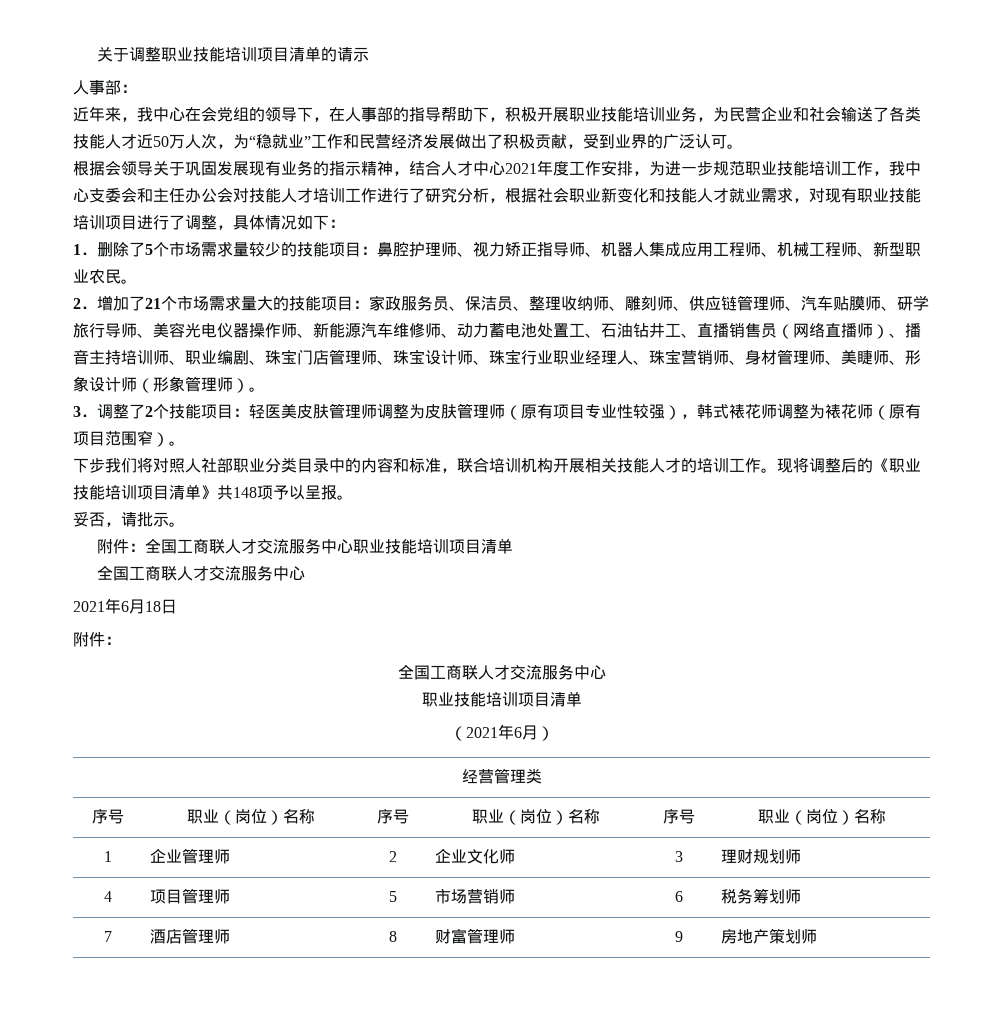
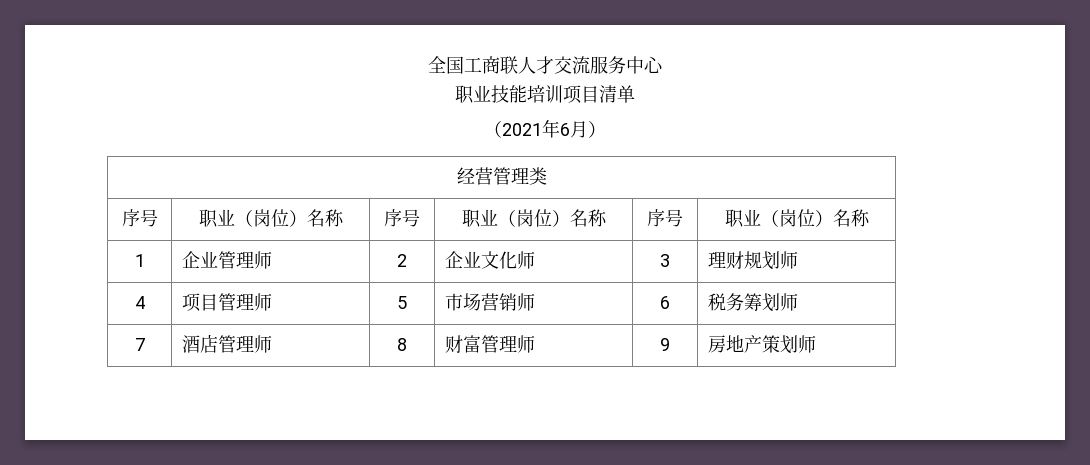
- 关于调整职业技能培训项目清单的请示
- 人事部：
- 近年来，我中心在会党组的领导下，在人事部的指导帮助下，积极开展职业技能培训业务，为民营企业和社会输送了各类技能人才近50万人次，为“稳就业”工作和民营经济发展做出了积极贡献，受到业界的广泛认可。
- 根据会领导关于巩固发展现有业务的指示精神，结合人才中心2021年度工作安排，为进一步规范职业技能培训工作，我中心支委会和主任办公会对技能人才培训工作进行了研究分析，根据社会职业新变化和技能人才就业需求，对现有职业技能培训项目进行了调整，具体情况如下：
- 1．删除了5个市场需求量较少的技能项目：鼻腔护理师、视力矫正指导师、机器人集成应用工程师、机械工程师、新型职业农民。
- 2．增加了21个市场需求量大的技能项目：家政服务员、保洁员、整理收纳师、雕刻师、供应链管理师、汽车贴膜师、研学旅行导师、美容光电仪器操作师、新能源汽车维修师、动力蓄电池处置工、石油钻井工、直播销售员（网络直播师）、播音主持培训师、职业编剧、珠宝门店管理师、珠宝设计师、珠宝行业职业经理人、珠宝营销师、身材管理师、美睫师、形象设计师（形象管理师）。
- 3．调整了2个技能项目：轻医美皮肤管理师调整为皮肤管理师（原有项目专业性较强），韩式裱花师调整为裱花师（原有项目范围窄）。
- 下步我们将对照人社部职业分类目录中的内容和标准，联合培训机构开展相关技能人才的培训工作。现将调整后的《职业技能培训项目清单》共148项予以呈报。
- 妥否，请批示。
- 附件：全国工商联人才交流服务中心职业技能培训项目清单
- 全国工商联人才交流服务中心
- 2021年6月18日
- 附件：

